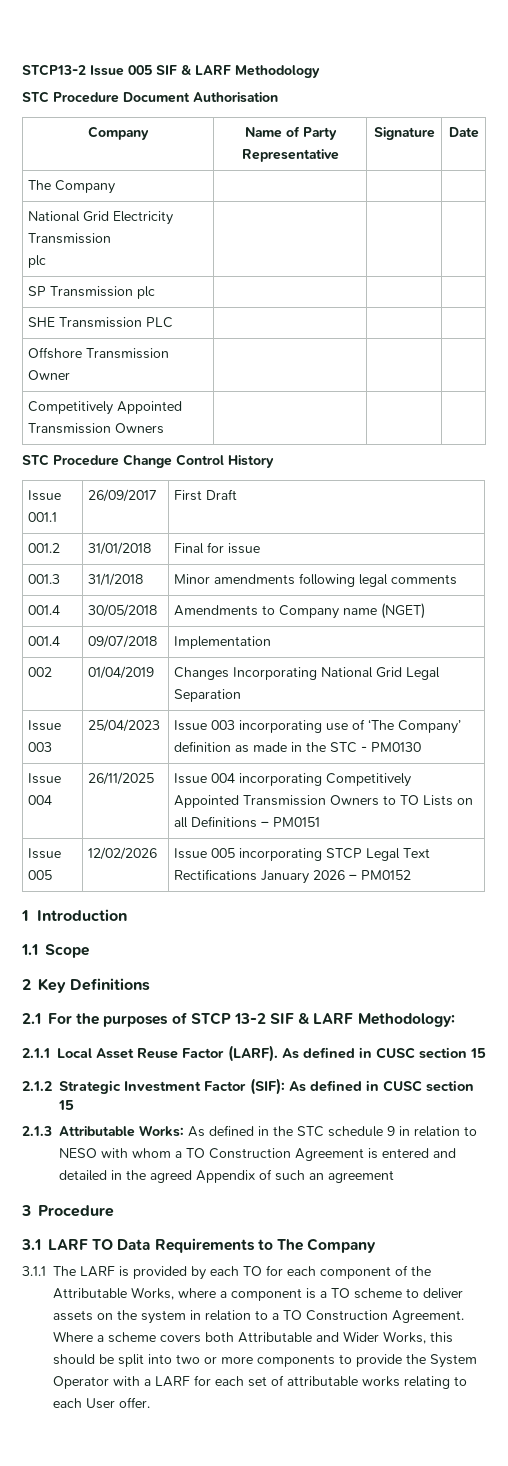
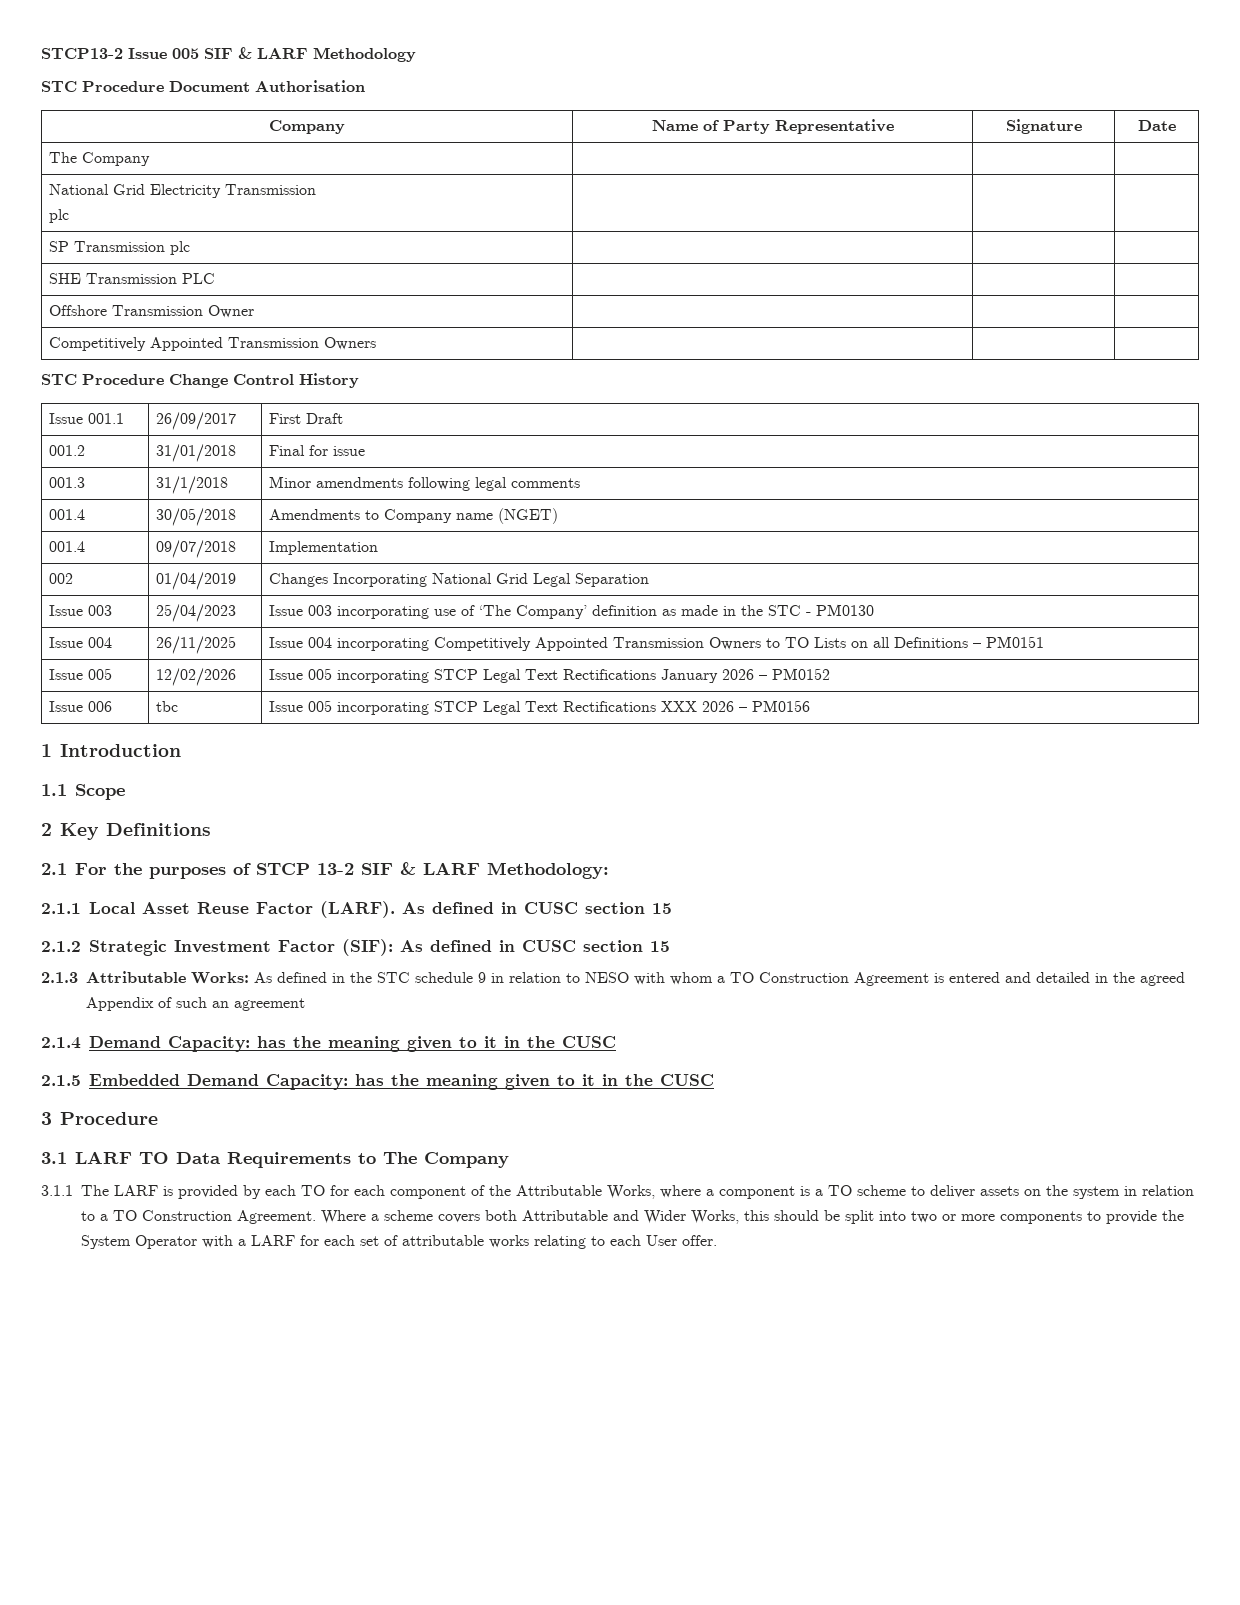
+ Issue 006 | tbc | Issue 005 incorporating STCP Legal Text Rectifications XXX 2026 – PM0156
+ 2.1.4 Demand Capacity: has the meaning given to it in the CUSC
+ 2.1.5 Embedded Demand Capacity: has the meaning given to it in the CUSC

